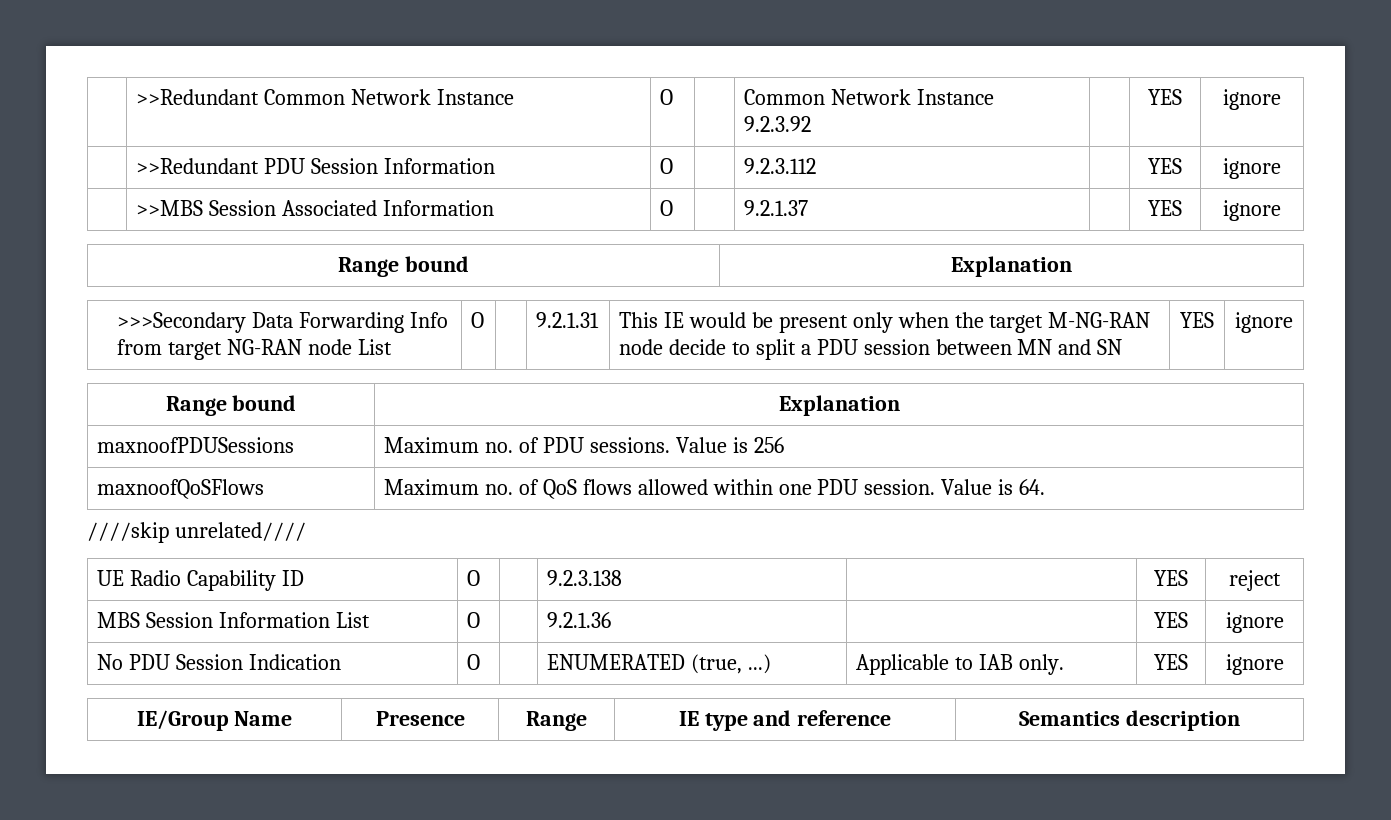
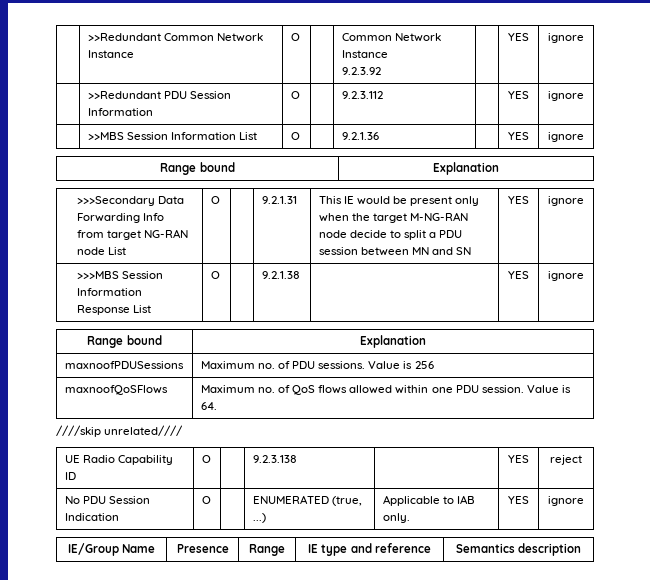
- | >>MBS Session Associated Information | O | | 9.2.1.37 | | YES | ignore
+ | >>MBS Session Information List | O | | 9.2.1.36 | | YES | ignore
+ >>>MBS Session Information Response List | O | | 9.2.1.38 | | YES | ignore
- MBS Session Information List | O | | 9.2.1.36 | | YES | ignore

